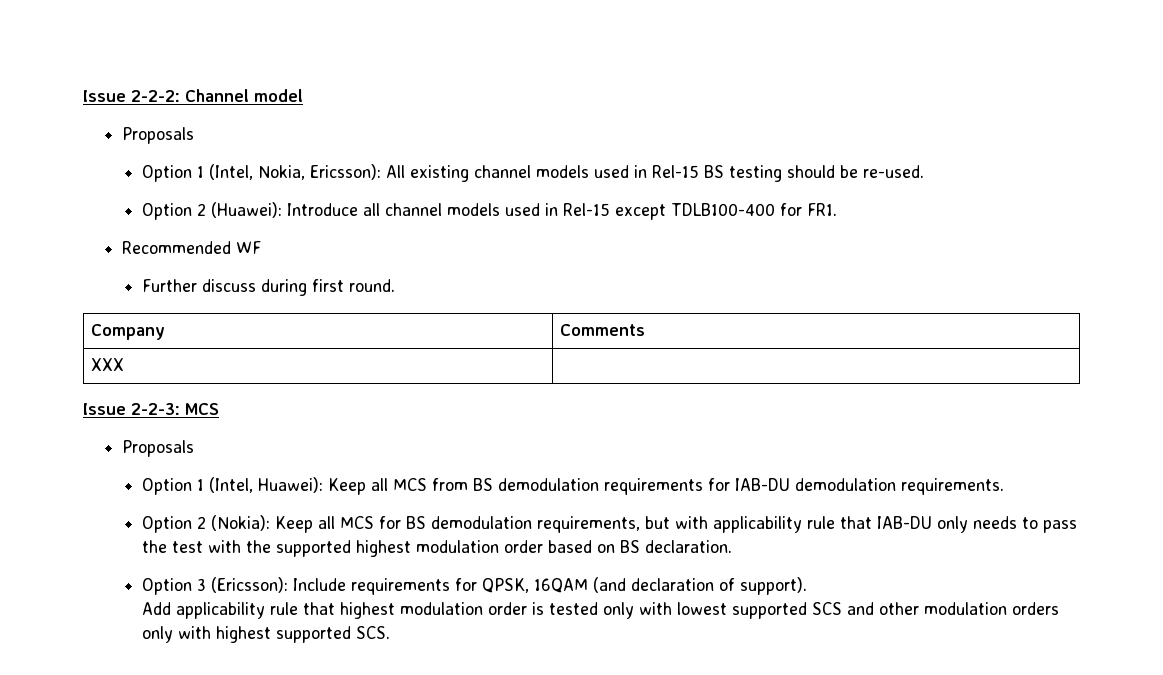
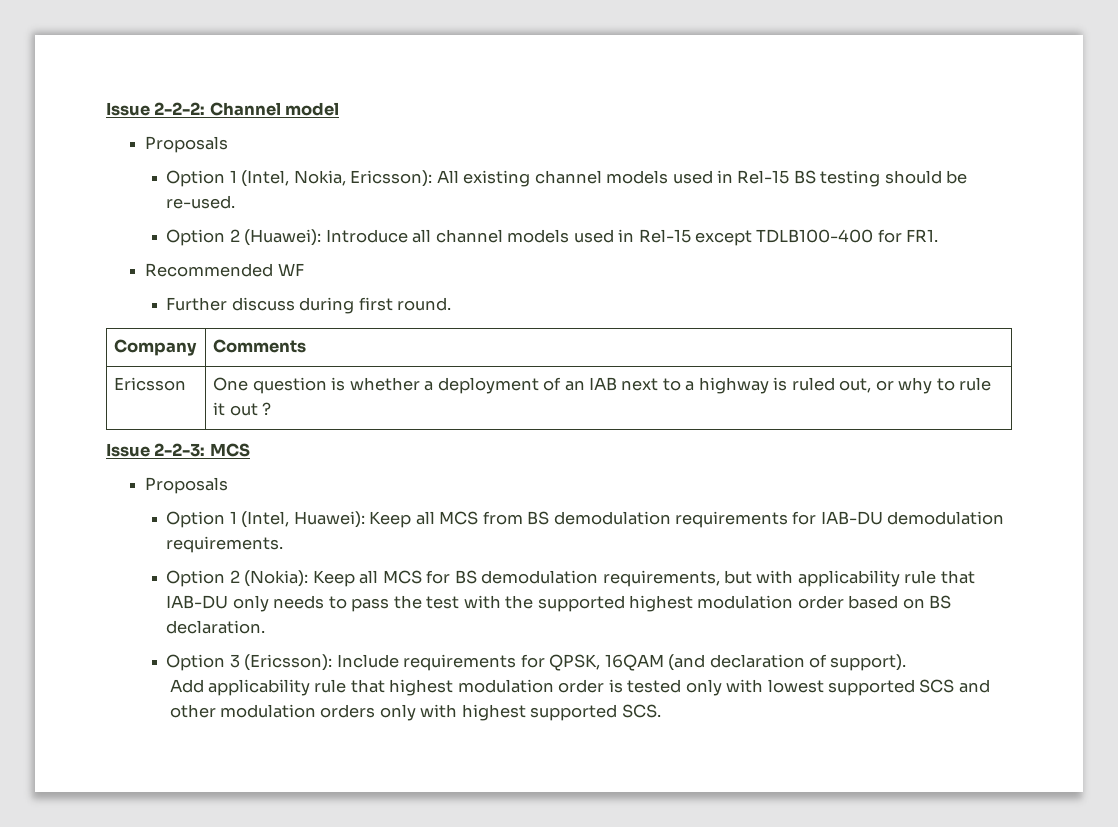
- XXX |
+ Ericsson | One question is whether a deployment of an IAB next to a highway is ruled out, or why to rule it out ?

